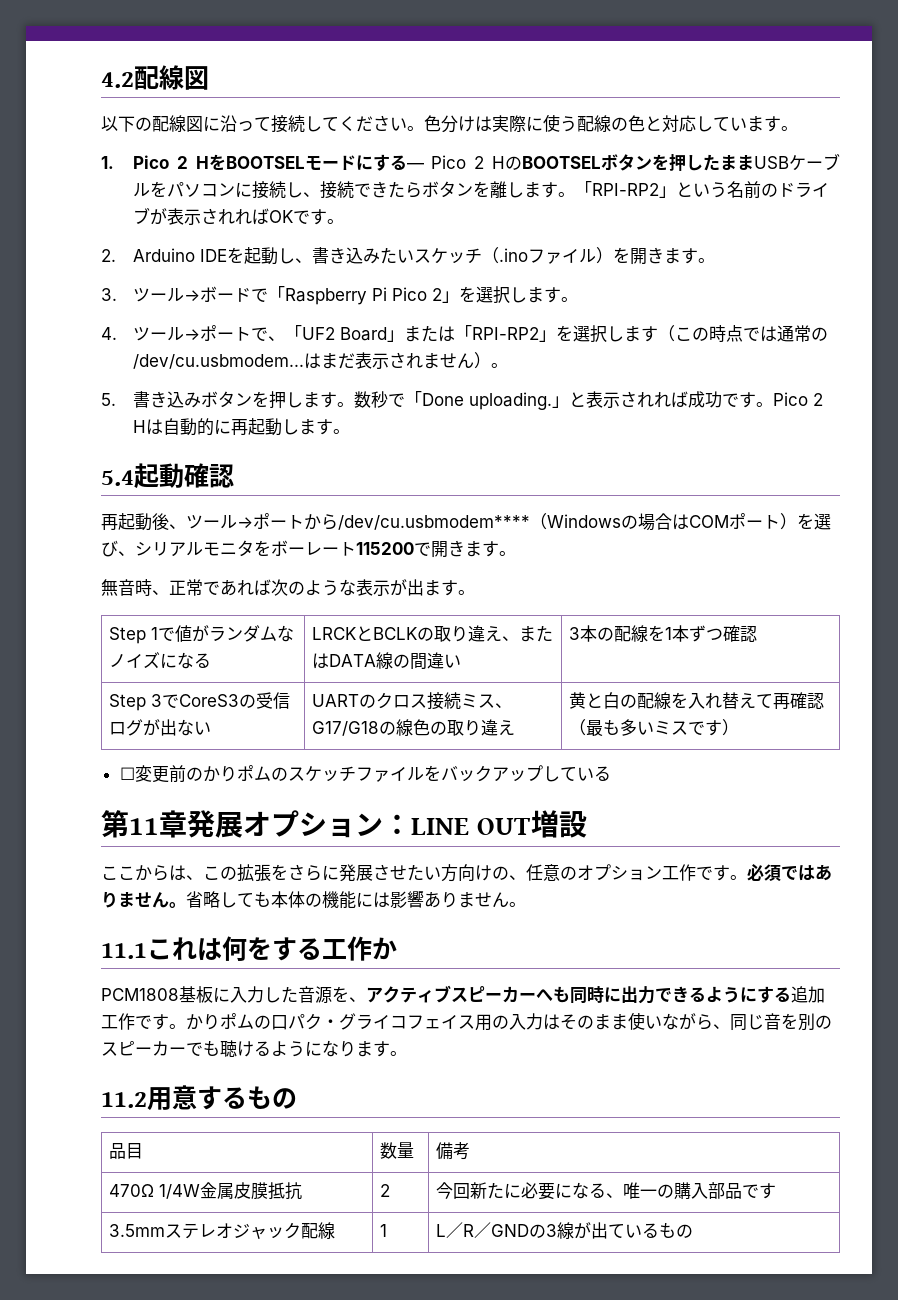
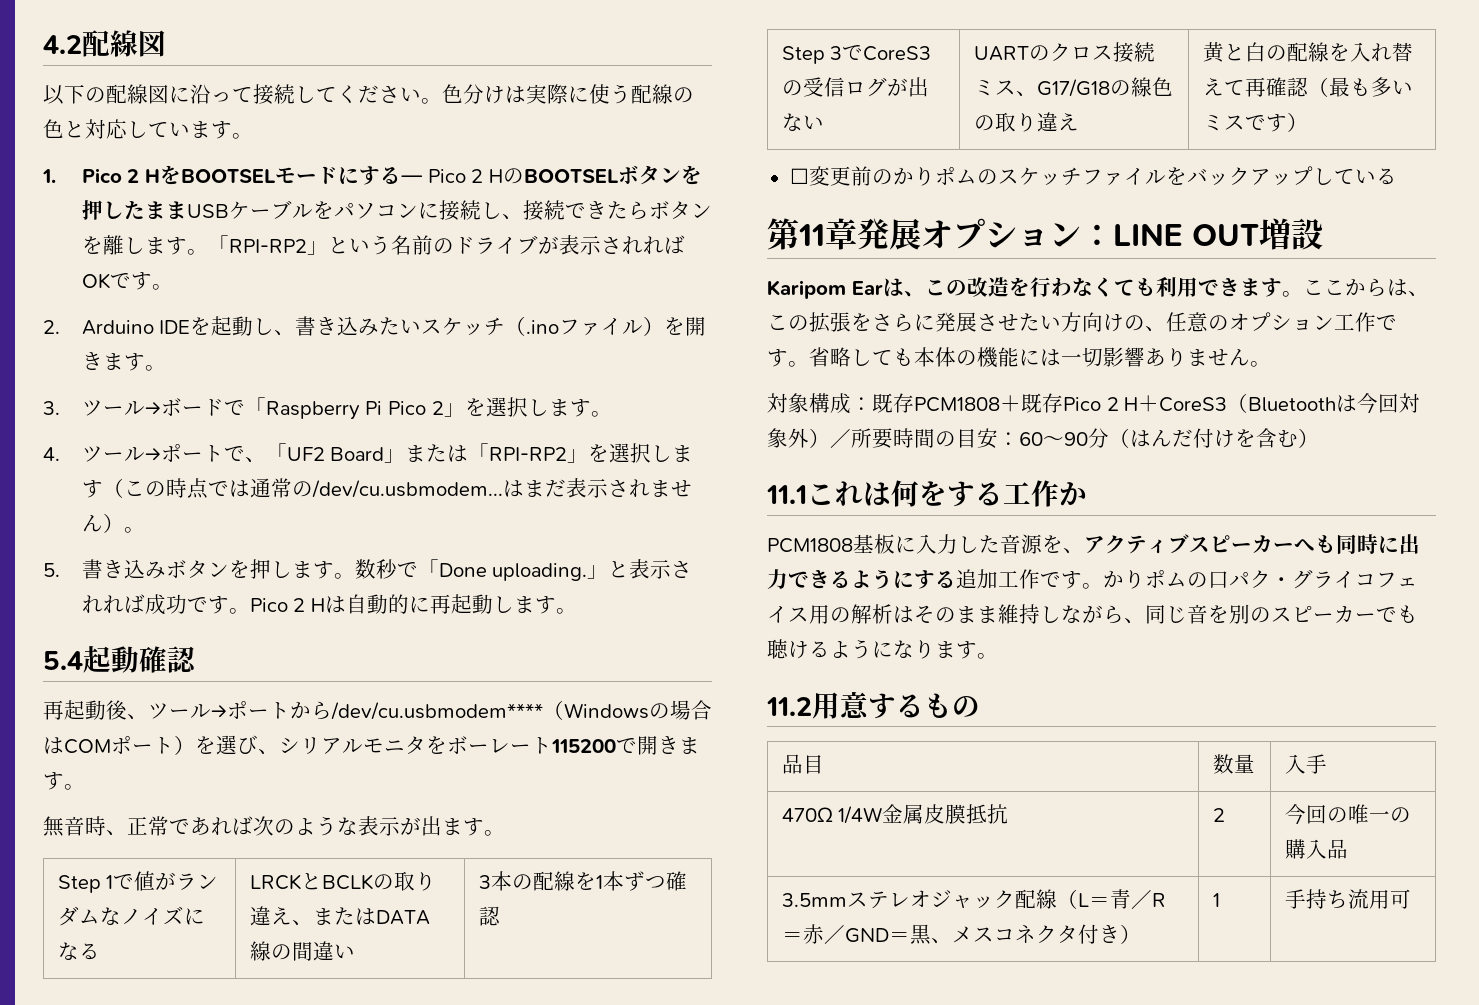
+ Karipom Earは、この改造を行わなくても利用できます。
- 必須ではありません。
- 省略しても本体の機能には影響ありません。
+ 省略しても本体の機能には一切影響ありません。
+ 対象構成：既存PCM1808＋既存Pico 2 H＋CoreS3（Bluetoothは今回対象外）／所要時間の目安：60〜90分（はんだ付けを含む）
- かりポムの口パク・グライコフェイス用の入力はそのまま使いながら、同じ音を別のスピーカーでも聴けるようになります。
+ かりポムの口パク・グライコフェイス用の解析はそのまま維持しながら、同じ音を別のスピーカーでも聴けるようになります。
- 品目 | 数量 | 備考
+ 品目 | 数量 | 入手
- 470Ω 1/4W金属皮膜抵抗 | 2 | 今回新たに必要になる、唯一の購入部品です
+ 470Ω 1/4W金属皮膜抵抗 | 2 | 今回の唯一の購入品
- 3.5mmステレオジャック配線 | 1 | L／R／GNDの3線が出ているもの
+ 3.5mmステレオジャック配線（L＝青／R＝赤／GND＝黒、メスコネクタ付き） | 1 | 手持ち流用可

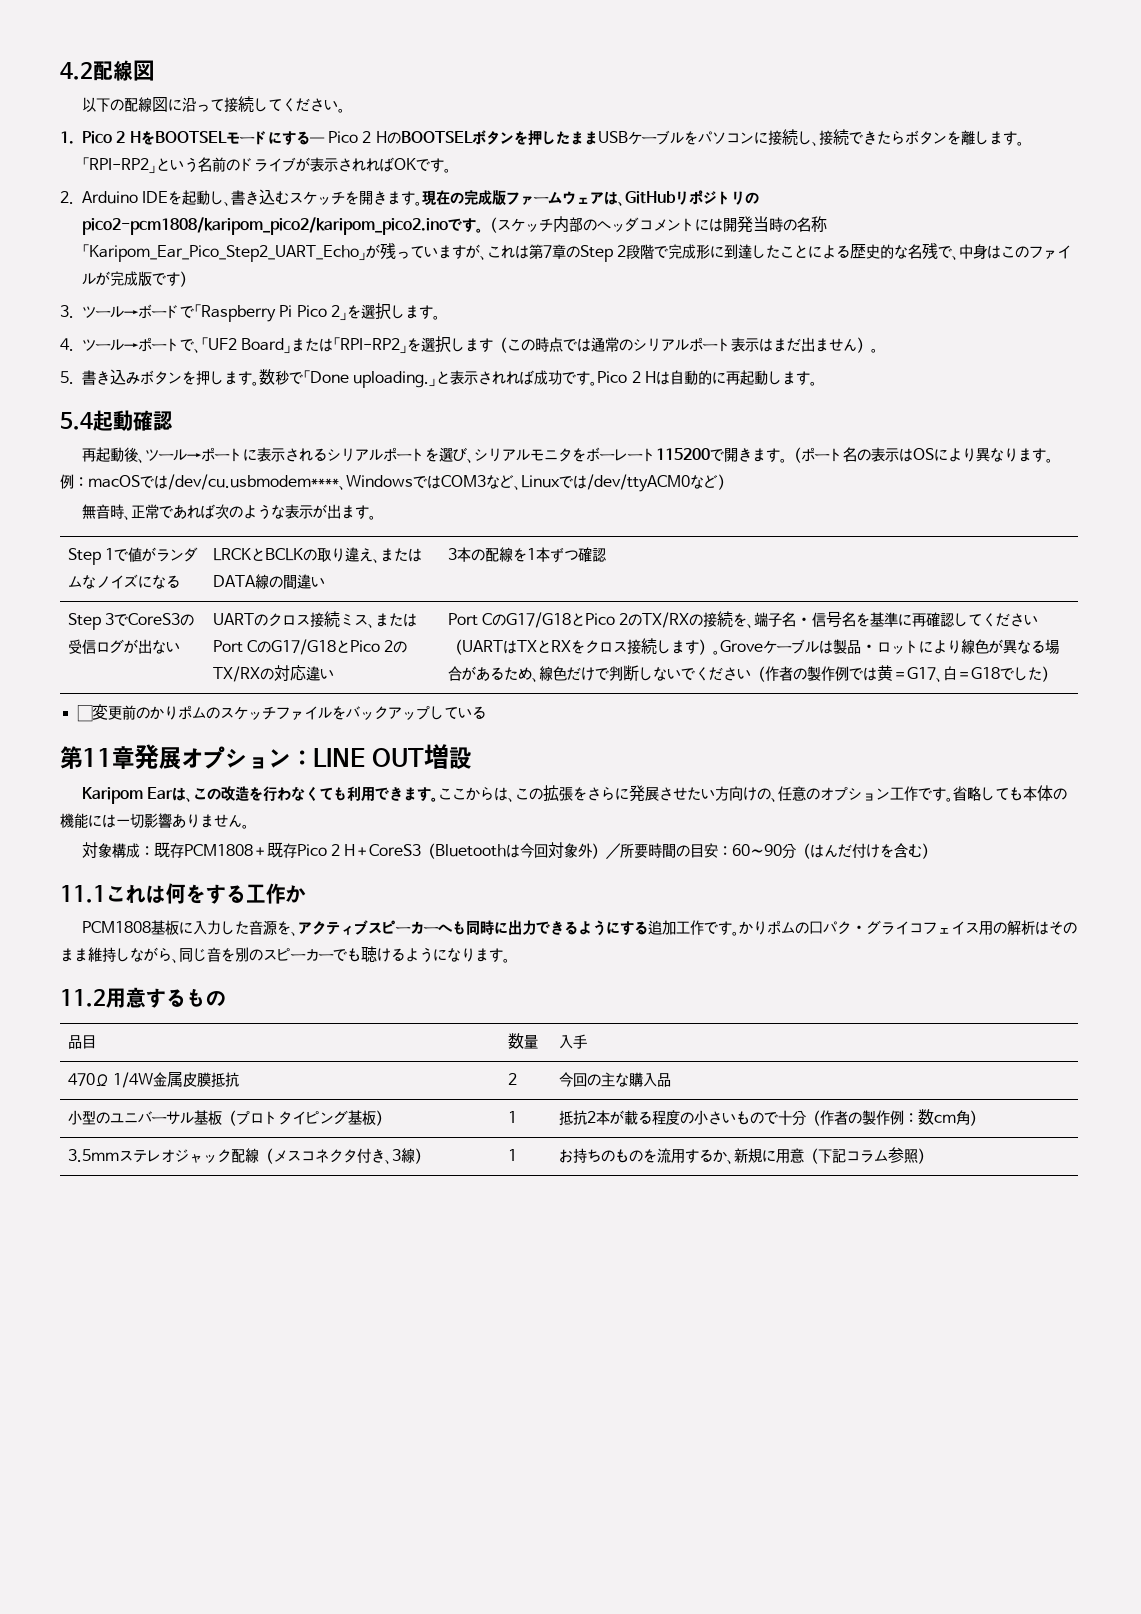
- 色分けは実際に使う配線の色と対応しています。
- 2. Arduino IDEを起動し、書き込みたいスケッチ（.inoファイル）を開きます。
+ 2. Arduino IDEを起動し、書き込むスケッチを開きます。現在の完成版ファームウェアは、GitHubリポジトリのpico2-pcm1808/karipom_pico2/karipom_pico2.inoです。（スケッチ内部のヘッダコメントには開発当時の名称「Karipom_Ear_Pico_Step2_UART_Echo」が残っていますが、これは第7章のStep 2段階で完成形に到達したことによる歴史的な名残で、中身はこのファイルが完成版です）
- 4.ツール→ポートで、「UF2 Board」または「RPI-RP2」を選択します（この時点では通常の/dev/cu.usbmodem...はまだ表示されません）。
+ 4.ツール→ポートで、「UF2 Board」または「RPI-RP2」を選択します（この時点では通常のシリアルポート表示はまだ出ません）。
- 再起動後、ツール→ポートから/dev/cu.usbmodem****（Windowsの場合はCOMポート）を選び、シリアルモニタをボーレート115200で開きます。
+ 再起動後、ツール→ポートに表示されるシリアルポートを選び、シリアルモニタをボーレート115200で開きます。（ポート名の表示はOSにより異なります。例：macOSでは/dev/cu.usbmodem****、WindowsではCOM3など、Linuxでは/dev/ttyACM0など）
- UARTのクロス接続ミス、G17/G18の線色の取り違え | 黄と白の配線を入れ替えて再確認（最も多いミスです）
+ UARTのクロス接続ミス、またはPort CのG17/G18とPico 2のTX/RXの対応違い | Port CのG17/G18とPico 2のTX/RXの接続を、端子名・信号名を基準に再確認してください（UARTはTXとRXをクロス接続します）。Groveケーブルは製品・ロットにより線色が異なる場合があるため、線色だけで判断しないでください（作者の製作例では黄＝G17、白＝G18でした）
- 470Ω 1/4W金属皮膜抵抗 | 2 | 今回の唯一の購入品
+ 470Ω 1/4W金属皮膜抵抗 | 2 | 今回の主な購入品
+ 小型のユニバーサル基板（プロトタイピング基板） | 1 | 抵抗2本が載る程度の小さいもので十分（作者の製作例：数cm角）
- 3.5mmステレオジャック配線（L＝青／R＝赤／GND＝黒、メスコネクタ付き） | 1 | 手持ち流用可
+ 3.5mmステレオジャック配線（メスコネクタ付き、3線） | 1 | お持ちのものを流用するか、新規に用意（下記コラム参照）

